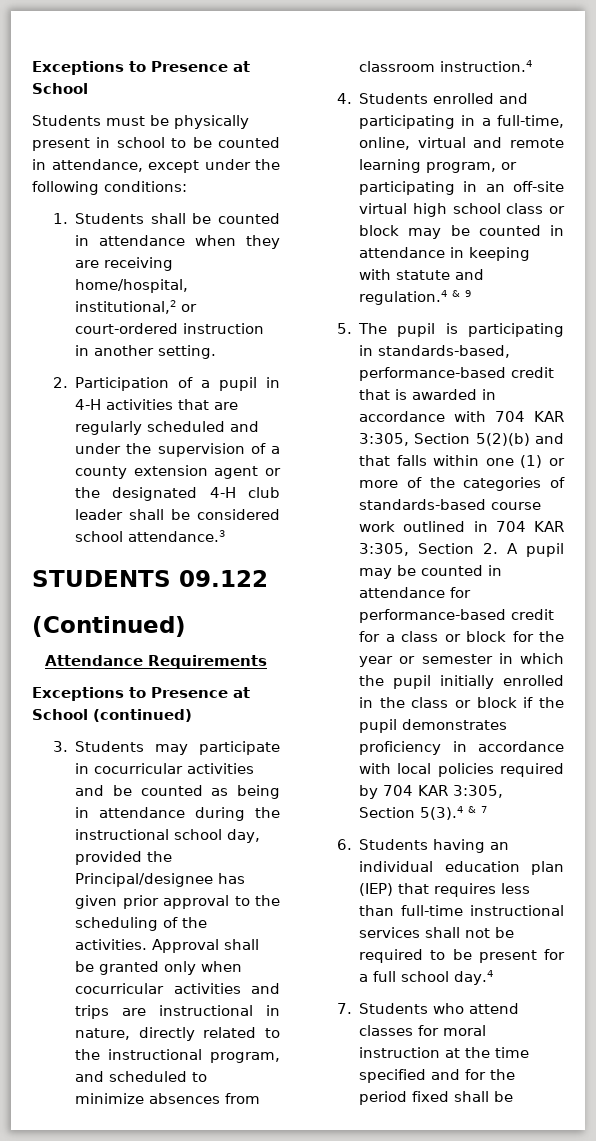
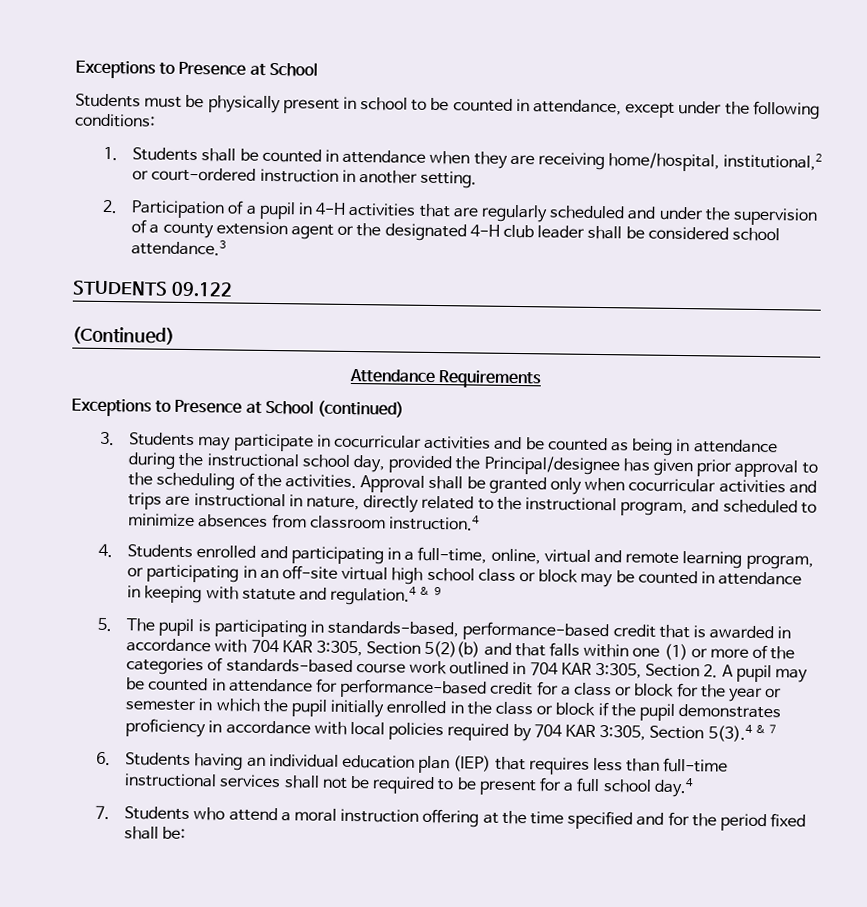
- 7. Students who attend classes for moral instruction at the time specified and for the period fixed shall be
+ 7. Students who attend a moral instruction offering at the time specified and for the period fixed shall be:

